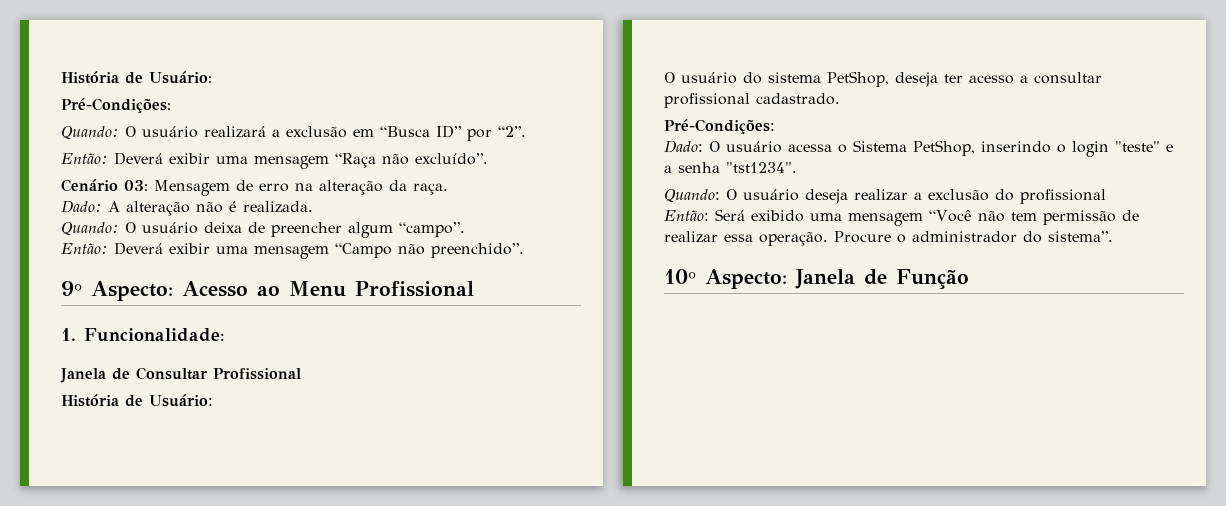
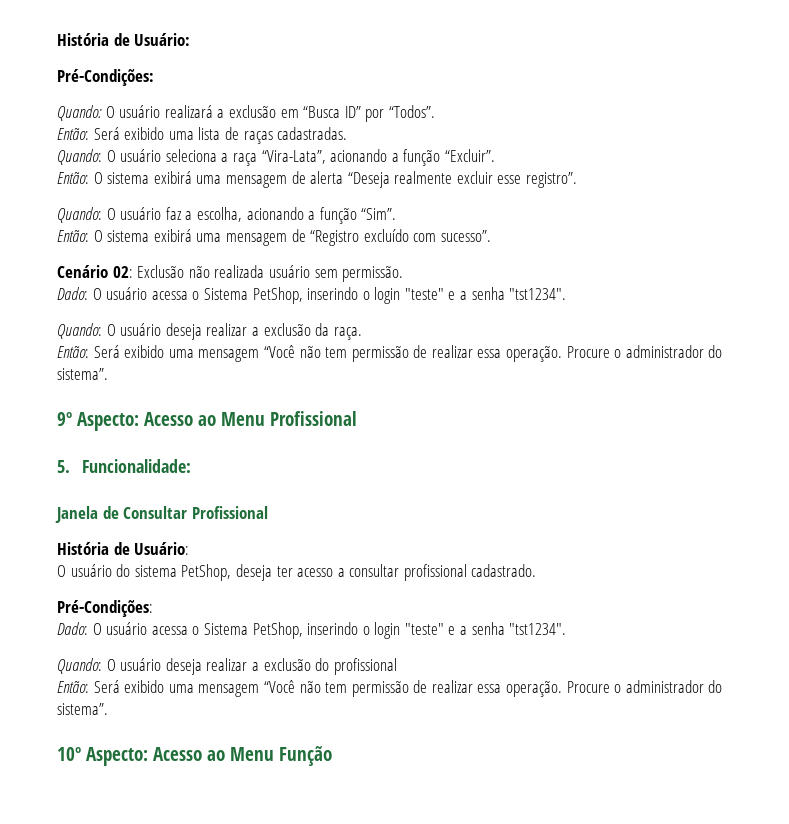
- Quando: O usuário realizará a exclusão em “Busca ID” por “2”.
- Então: Deverá exibir uma mensagem “Raça não excluído”.
- Cenário 03: Mensagem de erro na alteração da raça.
- Dado: A alteração não é realizada.
- Quando: O usuário deixa de preencher algum “campo”.
- Então: Deverá exibir uma mensagem “Campo não preenchido”.
+ Quando: O usuário realizará a exclusão em “Busca ID” por “Todos”.
+ Então: Será exibido uma lista de raças cadastradas.
+ Quando: O usuário seleciona a raça “Vira-Lata”, acionando a função “Excluir”.
+ Então: O sistema exibirá uma mensagem de alerta “Deseja realmente excluir esse registro”.
+ Quando: O usuário faz a escolha, acionando a função “Sim”.
+ Então: O sistema exibirá uma mensagem de “Registro excluído com sucesso”.
+ Cenário 02: Exclusão não realizada usuário sem permissão.
+ Dado: O usuário acessa o Sistema PetShop, inserindo o login "teste" e a senha "tst1234".
+ Quando: O usuário deseja realizar a exclusão da raça.
+ Então: Será exibido uma mensagem “Você não tem permissão de realizar essa operação. Procure o administrador do sistema”.
- 1. Funcionalidade:
+ 5. Funcionalidade:
- 10º Aspecto: Janela de Função
+ 10º Aspecto: Acesso ao Menu Função

